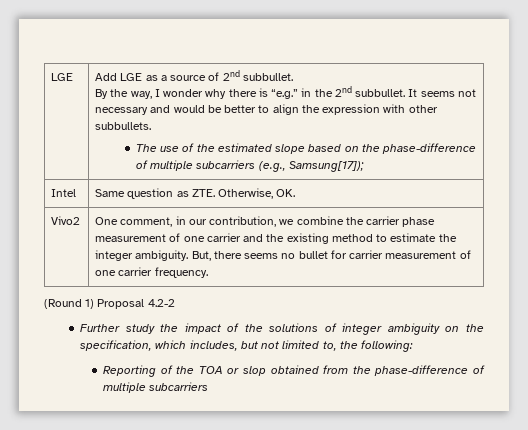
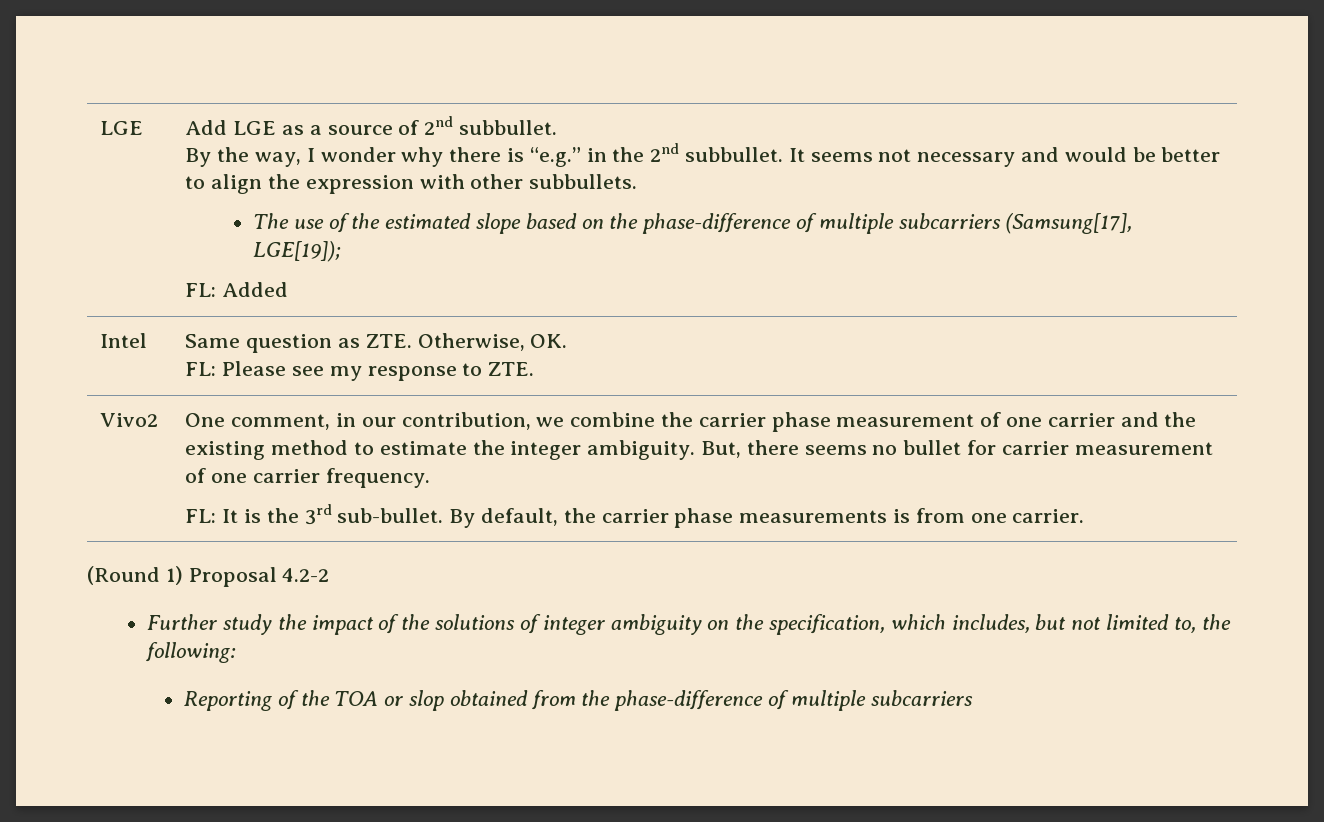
- The use of the estimated slope based on the phase-difference of multiple subcarriers (e.g., Samsung[17]);
+ The use of the estimated slope based on the phase-difference of multiple subcarriers (Samsung[17], LGE[19]);
+ FL: Added
  Intel | Same question as ZTE. Otherwise, OK.
+ FL: Please see my response to ZTE.
+ FL: It is the 3rd sub-bullet. By default, the carrier phase measurements is from one carrier.

